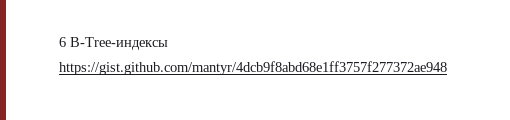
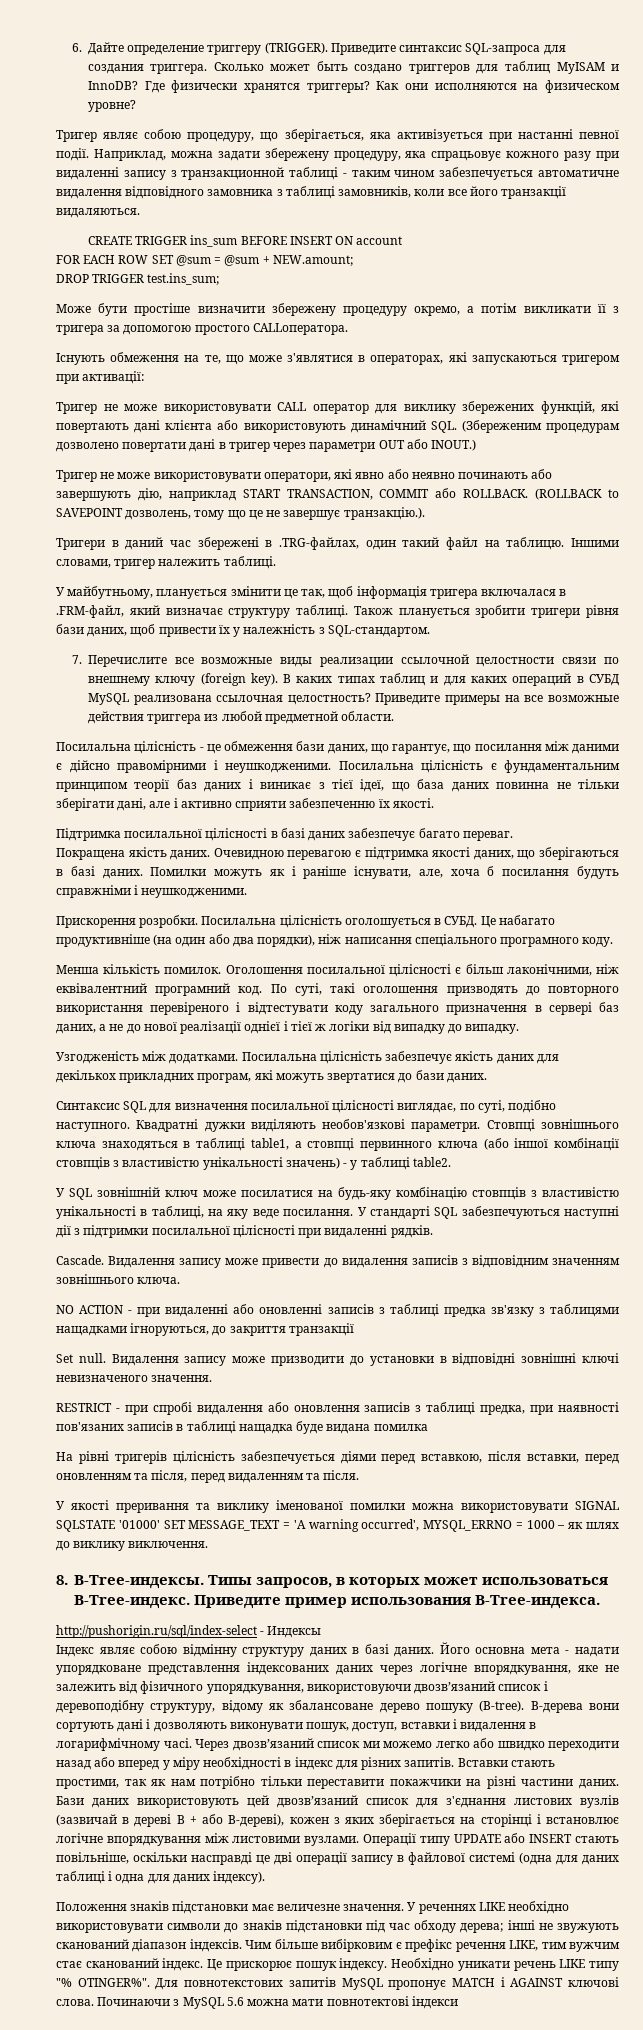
- 6 B-Tree-индексы
- https://gist.github.com/mantyr/4dcb9f8abd68e1ff3757f277372ae948
+ 6. Дайте определение триггеру (TRIGGER). Приведите синтаксис SQL-запроса для создания триггера. Сколько может быть создано триггеров для таблиц MyISAM и InnoDB? Где физически хранятся триггеры? Как они исполняются на физическом уровне?
+ Тригер являє собою процедуру, що зберігається, яка активізується при настанні певної події. Наприклад, можна задати збережену процедуру, яка спрацьовує кожного разу при видаленні запису з транзакционной таблиці - таким чином забезпечується автоматичне видалення відповідного замовника з таблиці замовників, коли все його транзакції видаляються.
+ CREATE TRIGGER ins_sum BEFORE INSERT ON account
+ FOR EACH ROW SET @sum = @sum + NEW.amount;
+ DROP TRIGGER test.ins_sum;
+ Може бути простіше визначити збережену процедуру окремо, а потім викликати її з тригера за допомогою простого CALLоператора.
+ Існують обмеження на те, що може з'являтися в операторах, які запускаються тригером при активації:
+ Тригер не може використовувати CALL оператор для виклику збережених функцій, які повертають дані клієнта або використовують динамічний SQL. (Збереженим процедурам дозволено повертати дані в тригер через параметри OUT або INOUT.)
+ Тригер не може використовувати оператори, які явно або неявно починають або завершують дію, наприклад START TRANSACTION, COMMIT або ROLLBACK. (ROLLBACK to SAVEPOINT дозволень, тому що це не завершує транзакцію.).
+ Тригери в даний час збережені в .TRG-файлах, один такий файл на таблицю. Іншими словами, тригер належить таблиці.
+ У майбутньому, планується змінити це так, щоб інформація тригера включалася в .FRM-файл, який визначає структуру таблиці. Також планується зробити тригери рівня бази даних, щоб привести їх у належність з SQL-стандартом.
+ 7. Перечислите все возможные виды реализации ссылочной целостности связи по внешнему ключу (foreign key). В каких типах таблиц и для каких операций в СУБД MySQL реализована ссылочная целостность? Приведите примеры на все возможные действия триггера из любой предметной области.
+ Посилальна цілісність - це обмеження бази даних, що гарантує, що посилання між даними є дійсно правомірними і неушкодженими. Посилальна цілісність є фундаментальним принципом теорії баз даних і виникає з тієї ідеї, що база даних повинна не тільки зберігати дані, але і активно сприяти забезпеченню їх якості.
+ Підтримка посилальної цілісності в базі даних забезпечує багато переваг.
+ Покращена якість даних. Очевидною перевагою є підтримка якості даних, що зберігаються в базі даних. Помилки можуть як і раніше існувати, але, хоча б посилання будуть справжніми і неушкодженими.
+ Прискорення розробки. Посилальна цілісність оголошується в СУБД. Це набагато продуктивніше (на один або два порядки), ніж написання спеціального програмного коду.
+ Менша кількість помилок. Оголошення посилальної цілісності є більш лаконічними, ніж еквівалентний програмний код. По суті, такі оголошення призводять до повторного використання перевіреного і відтестувати коду загального призначення в сервері баз даних, а не до нової реалізації однієї і тієї ж логіки від випадку до випадку.
+ Узгодженість між додатками. Посилальна цілісність забезпечує якість даних для декількох прикладних програм, які можуть звертатися до бази даних.
+ Синтаксис SQL для визначення посилальної цілісності виглядає, по суті, подібно наступного. Квадратні дужки виділяють необов'язкові параметри. Стовпці зовнішнього ключа знаходяться в таблиці table1, а стовпці первинного ключа (або іншої комбінації стовпців з властивістю унікальності значень) - у таблиці table2.
+ У SQL зовнішній ключ може посилатися на будь-яку комбінацію стовпців з властивістю унікальності в таблиці, на яку веде посилання. У стандарті SQL забезпечуються наступні дії з підтримки посилальної цілісності при видаленні рядків.
+ Cascade. Видалення запису може привести до видалення записів з відповідним значенням зовнішнього ключа.
+ NO ACTION - при видаленні або оновленні записів з таблиці предка зв'язку з таблицями нащадками ігноруються, до закриття транзакції
+ Set null. Видалення запису може призводити до установки в відповідні зовнішні ключі невизначеного значення.
+ RESTRICT - при спробі видалення або оновлення записів з таблиці предка, при наявності пов'язаних записів в таблиці нащадка буде видана помилка
+ На рівні тригерів цілісність забезпечується діями перед вставкою, після вставки, перед оновленням та після, перед видаленням та після.
+ У якості преривання та виклику іменованої помилки можна використовувати SIGNAL SQLSTATE '01000' SET MESSAGE_TEXT = 'A warning occurred', MYSQL_ERRNO = 1000 – як шлях до виклику виключення.
+ 8. B-Tree-индексы. Типы запросов, в которых может использоваться B-Tree-индекс. Приведите пример использования B-Tree-индекса.
+ http://pushorigin.ru/sql/index-select - Индексы
+ Індекс являє собою відмінну структуру даних в базі даних. Його основна мета - надати упорядковане представлення індексованих даних через логічне впорядкування, яке не залежить від фізичного упорядкування, використовуючи двозв’язаний список і деревоподібну структуру, відому як збалансоване дерево пошуку (B-tree). B-дерева вони сортують дані і дозволяють виконувати пошук, доступ, вставки і видалення в логарифмічному часі. Через двозв’язаний список ми можемо легко або швидко переходити назад або вперед у міру необхідності в індекс для різних запитів. Вставки стають простими, так як нам потрібно тільки переставити покажчики на різні частини даних. Бази даних використовують цей двозв’язаний список для з'єднання листових вузлів (зазвичай в дереві B + або B-дереві), кожен з яких зберігається на сторінці і встановлює логічне впорядкування між листовими вузлами. Операції типу UPDATE або INSERT стають повільніше, оскільки насправді це дві операції запису в файлової системі (одна для даних таблиці і одна для даних індексу).
+ Положення знаків підстановки має величезне значення. У реченнях LIKE необхідно використовувати символи до знаків підстановки під час обходу дерева; інші не звужують сканований діапазон індексів. Чим більше вибірковим є префікс речення LIKE, тим вужчим стає сканований індекс. Це прискорює пошук індексу. Необхідно уникати речень LIKE типу "% OTINGER%". Для повнотекстових запитів MySQL пропонує MATCH і AGAINST ключові слова. Починаючи з MySQL 5.6 можна мати повнотектові індекси

